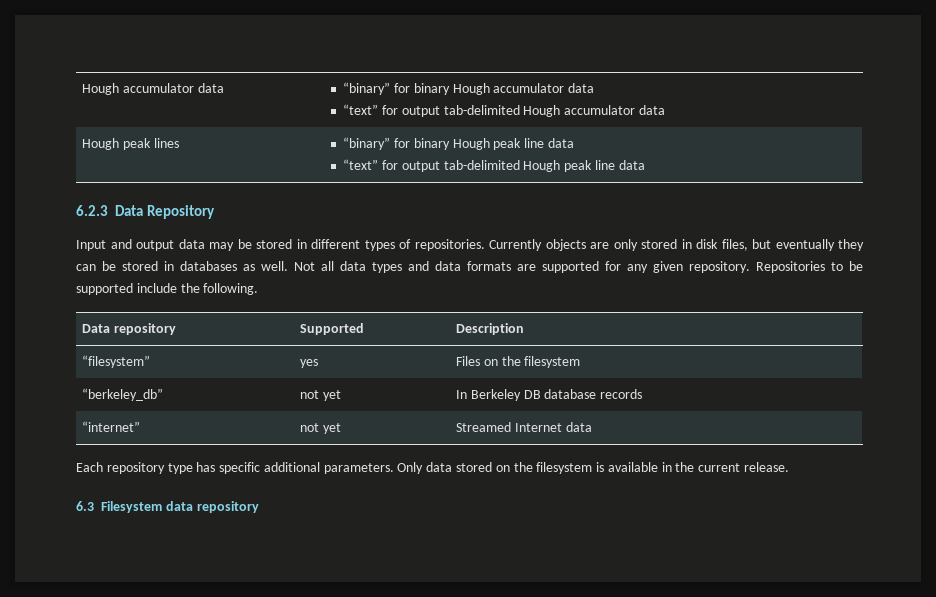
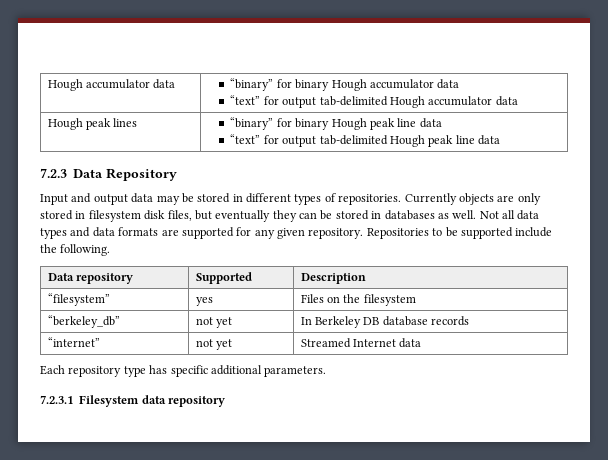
- 6.2.3 Data Repository
+ 7.2.3 Data Repository
- Currently objects are only stored in disk files, but eventually they can be stored in databases as well.
+ Currently objects are only stored in filesystem disk files, but eventually they can be stored in databases as well.
- Each repository type has specific additional parameters. Only data stored on the filesystem is available in the current release.
- 6.3 Filesystem data repository
+ Each repository type has specific additional parameters.
+ 7.2.3.1 Filesystem data repository

